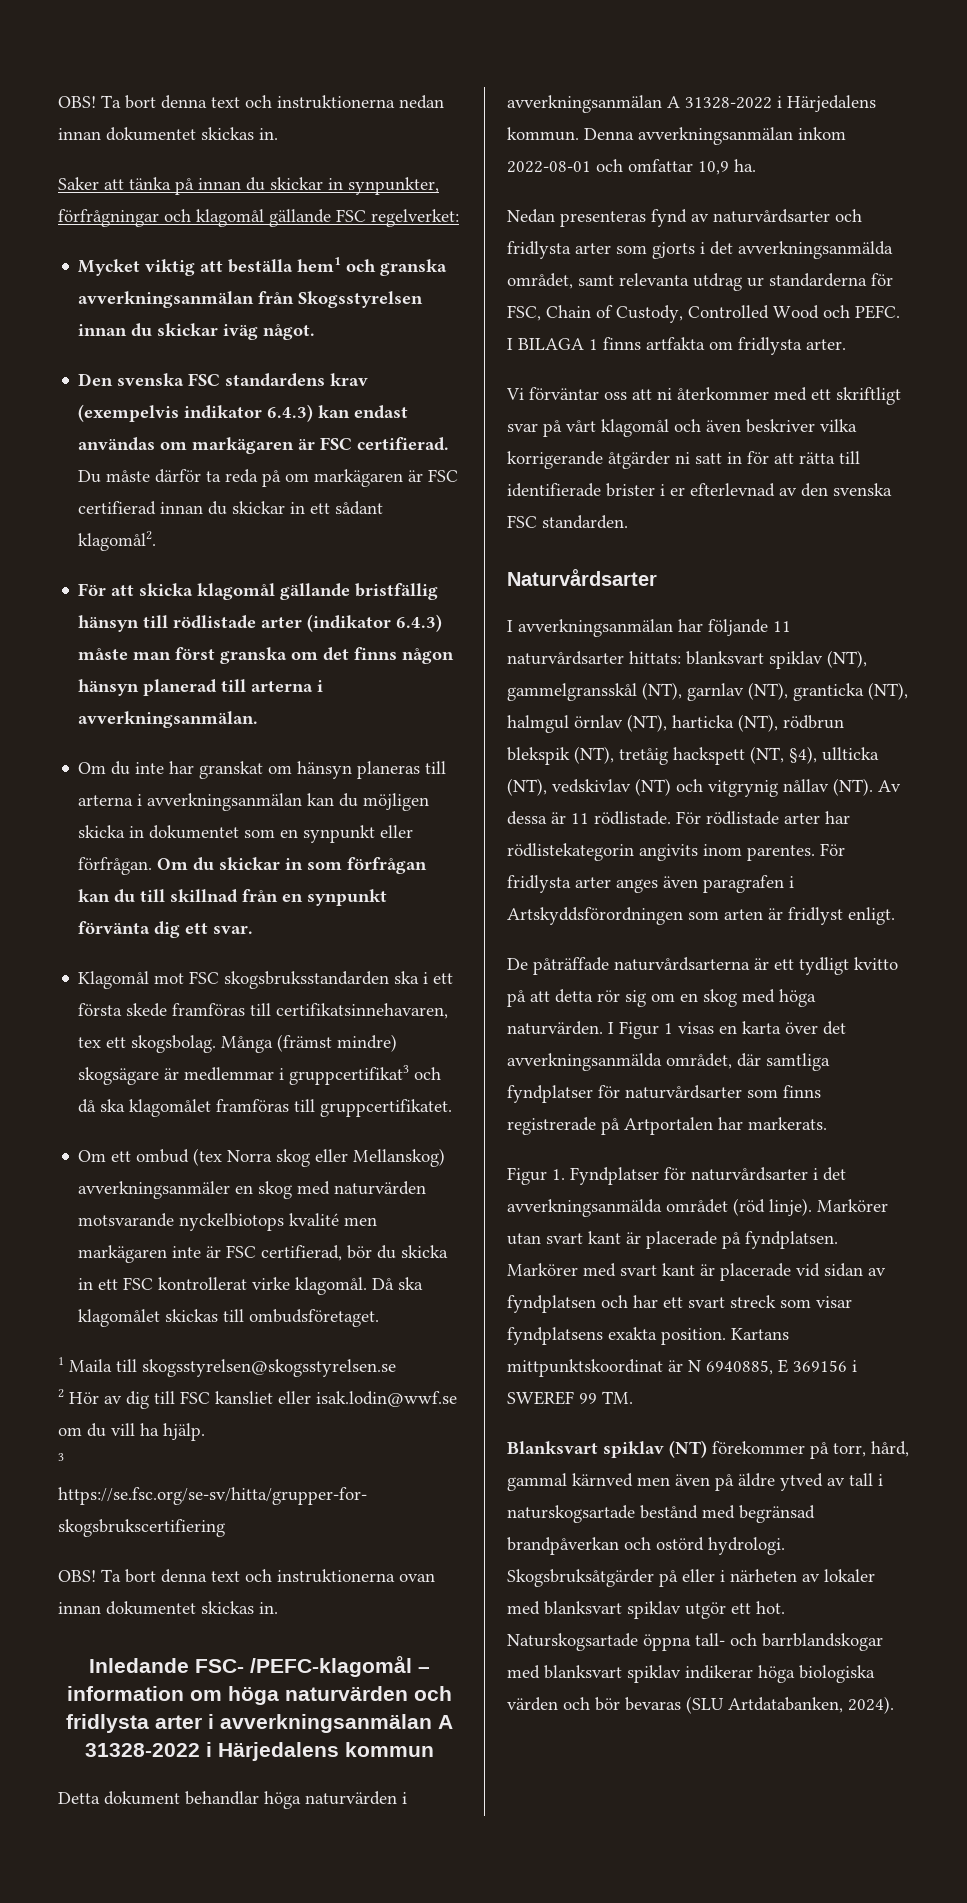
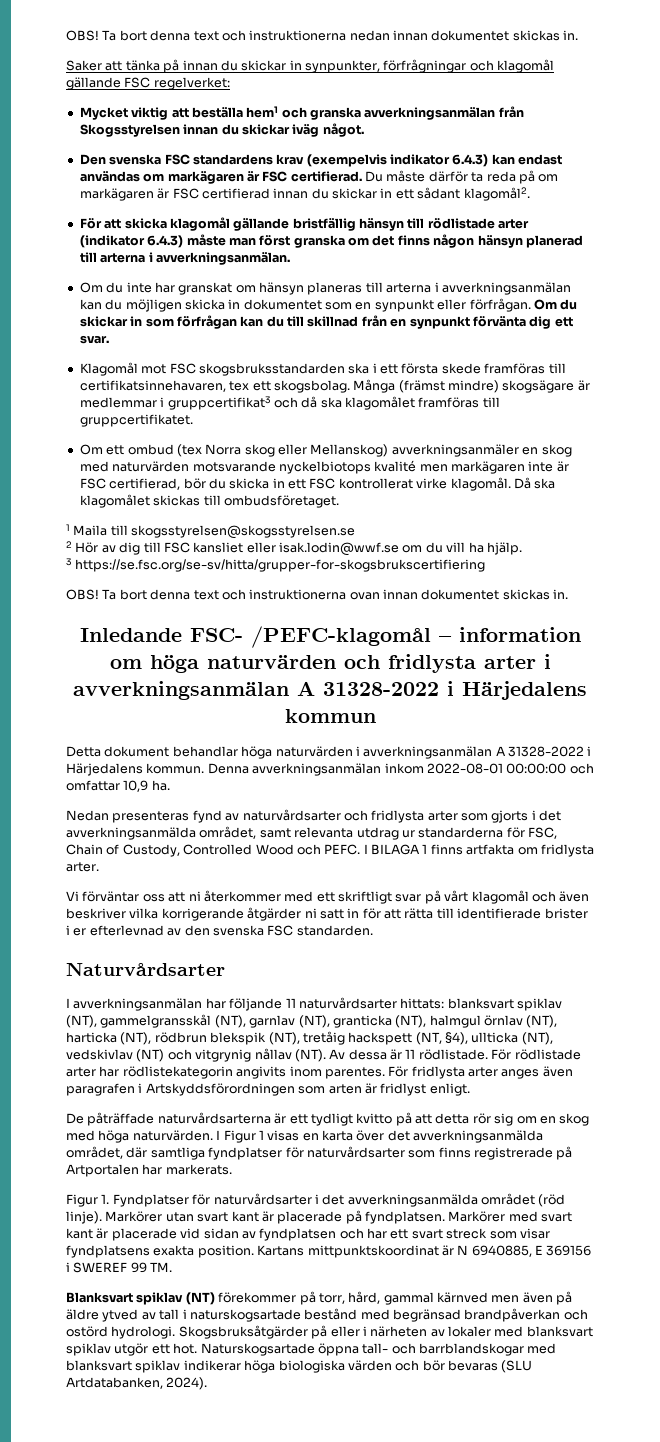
- Denna avverkningsanmälan inkom 2022-08-01 och omfattar 10,9 ha.
+ Denna avverkningsanmälan inkom 2022-08-01 00:00:00 och omfattar 10,9 ha.

